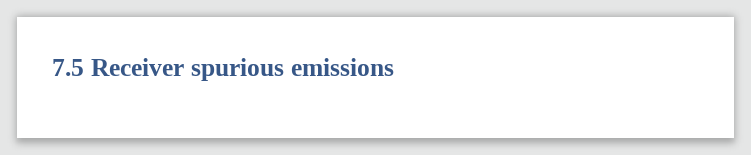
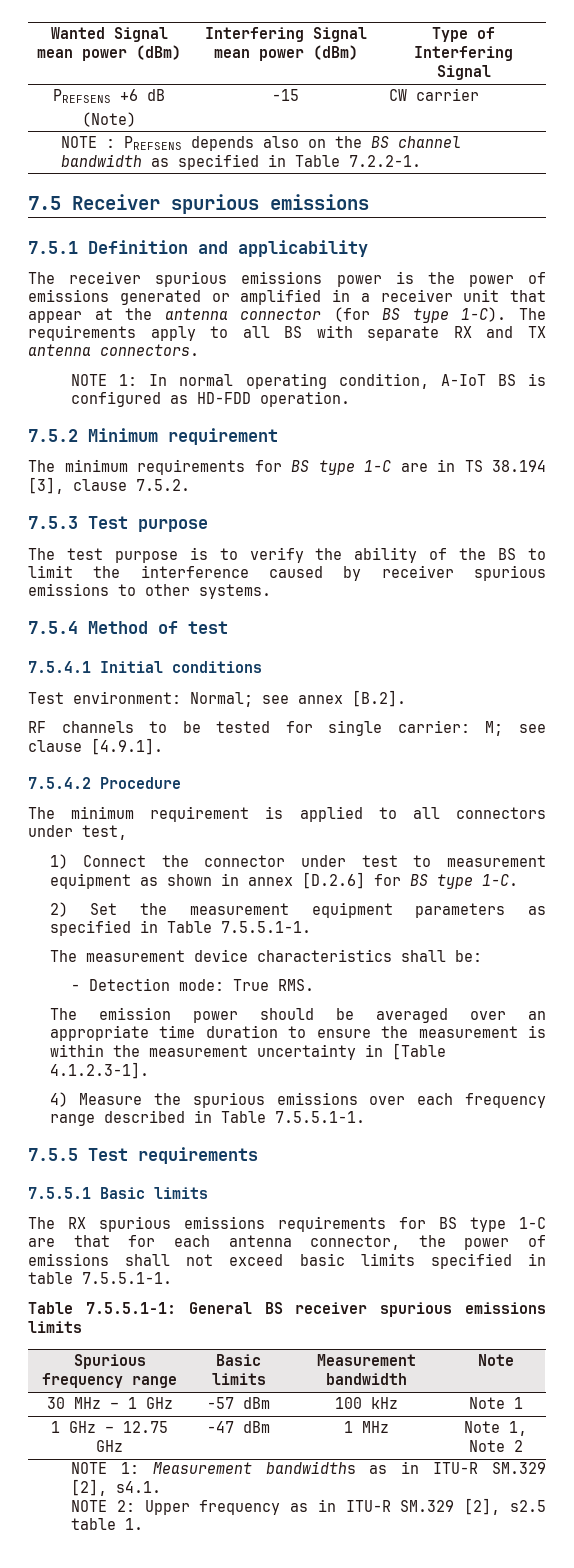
+ Wanted Signal mean power (dBm) | Interfering Signal mean power (dBm) | Type of Interfering Signal
+ PREFSENS +6 dB
+ (Note) | -15 | CW carrier
+ NOTE : PREFSENS depends also on the BS channel bandwidth as specified in Table 7.2.2-1.
  7.5 Receiver spurious emissions
+ 7.5.1 Definition and applicability
+ The receiver spurious emissions power is the power of emissions generated or amplified in a receiver unit that appear at the antenna connector (for BS type 1-C). The requirements apply to all BS with separate RX and TX antenna connectors.
+ NOTE 1: In normal operating condition, A-IoT BS is configured as HD-FDD operation.
+ 7.5.2 Minimum requirement
+ The minimum requirements for BS type 1-C are in TS 38.194 [3], clause 7.5.2.
+ 7.5.3 Test purpose
+ The test purpose is to verify the ability of the BS to limit the interference caused by receiver spurious emissions to other systems.
+ 7.5.4 Method of test
+ 7.5.4.1 Initial conditions
+ Test environment: Normal; see annex [B.2].
+ RF channels to be tested for single carrier: M; see clause [4.9.1].
+ 7.5.4.2 Procedure
+ The minimum requirement is applied to all connectors under test,
+ 1) Connect the connector under test to measurement equipment as shown in annex [D.2.6] for BS type 1-C.
+ 2) Set the measurement equipment parameters as specified in Table 7.5.5.1-1.
+ The measurement device characteristics shall be:
+ - Detection mode: True RMS.
+ The emission power should be averaged over an appropriate time duration to ensure the measurement is within the measurement uncertainty in [Table 4.1.2.3-1].
+ 4) Measure the spurious emissions over each frequency range described in Table 7.5.5.1-1.
+ 7.5.5 Test requirements
+ 7.5.5.1 Basic limits
+ The RX spurious emissions requirements for BS type 1-C are that for each antenna connector, the power of emissions shall not exceed basic limits specified in table 7.5.5.1-1.
+ Table 7.5.5.1-1: General BS receiver spurious emissions limits
+ Spurious frequency range | Basic limits | Measurement bandwidth | Note
+ 30 MHz – 1 GHz | -57 dBm | 100 kHz | Note 1
+ 1 GHz – 12.75 GHz | -47 dBm | 1 MHz | Note 1, Note 2
+ NOTE 1: Measurement bandwidths as in ITU-R SM.329 [2], s4.1.
+ NOTE 2: Upper frequency as in ITU-R SM.329 [2], s2.5 table 1.

